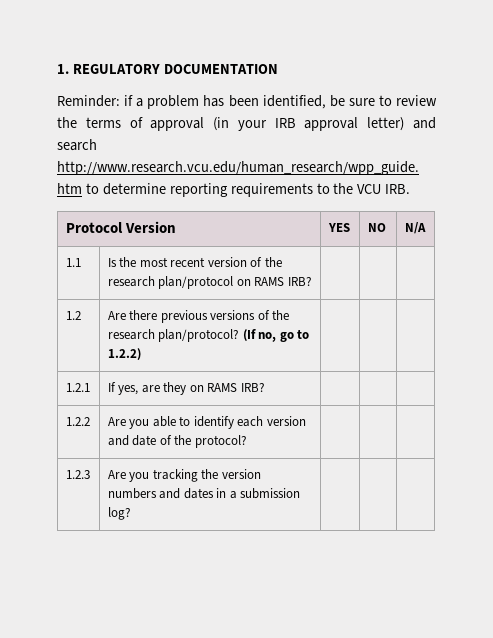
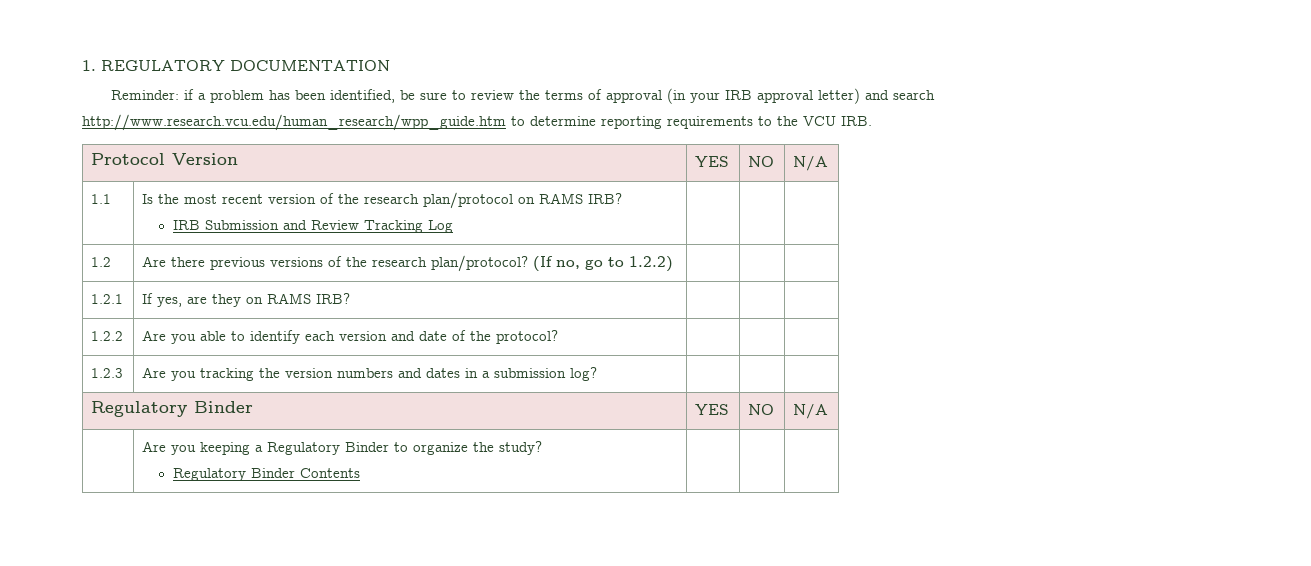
- 1.1 | Is the most recent version of the research plan/protocol on RAMS IRB? | | |
+ 1.1 | Is the most recent version of the research plan/protocol on RAMS IRB?
+ IRB Submission and Review Tracking Log | | |
+ Regulatory Binder | YES | NO | N/A
+ | Are you keeping a Regulatory Binder to organize the study?
+ Regulatory Binder Contents | | |

